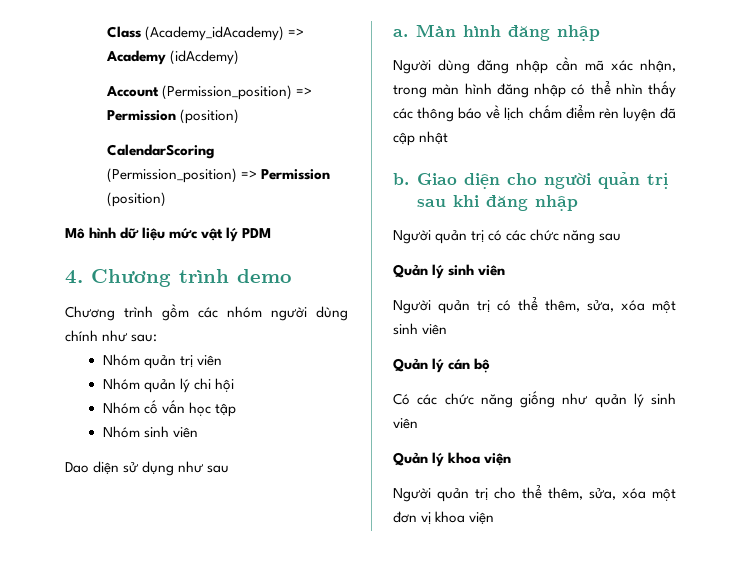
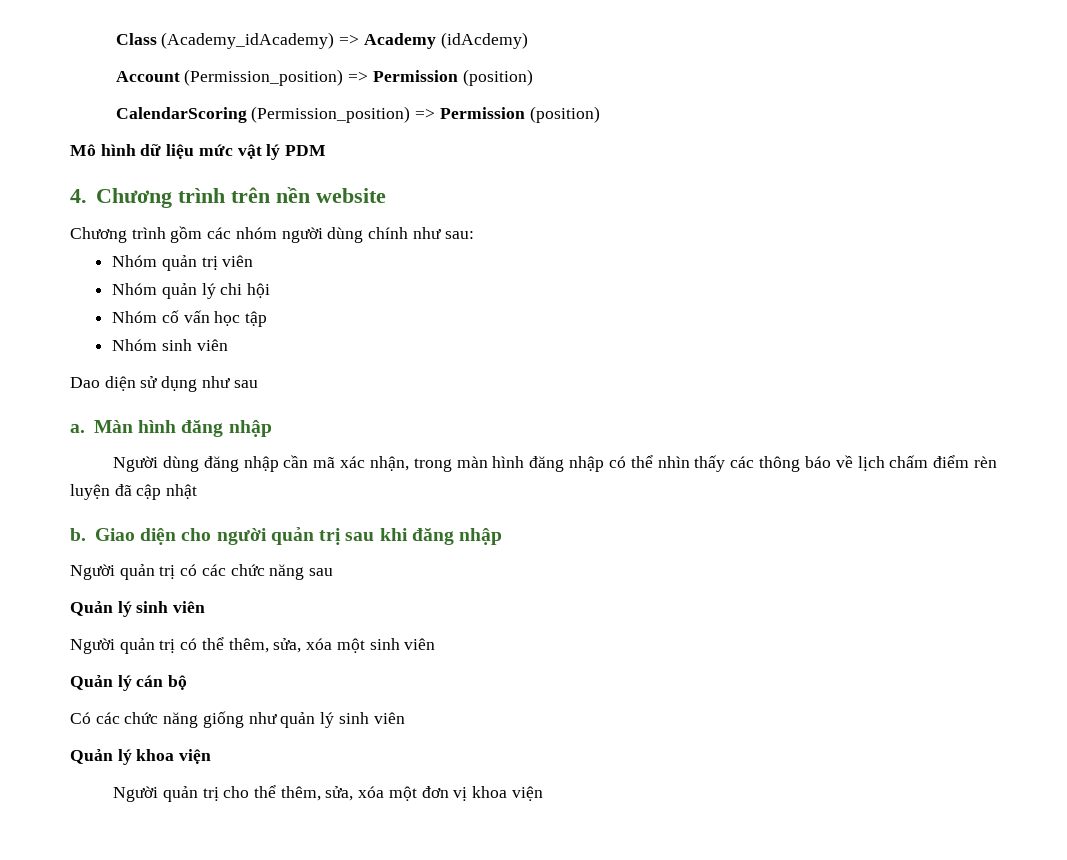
- 4. Chương trình demo
+ 4. Chương trình trên nền website

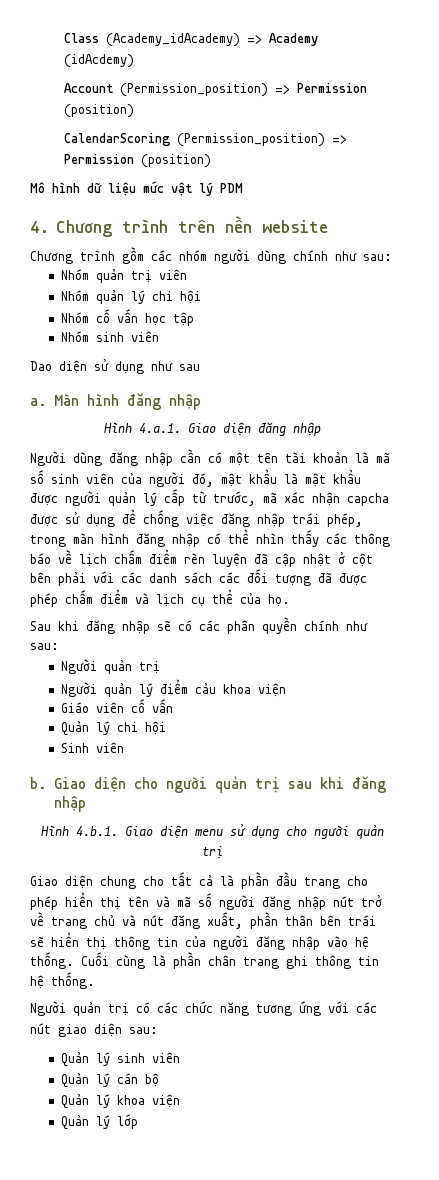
+ Hình 4.a.1. Giao diện đăng nhập
- Người dùng đăng nhập cần mã xác nhận, trong màn hình đăng nhập có thể nhìn thấy các thông báo về lịch chấm điểm rèn luyện đã cập nhật
+ Người dùng đăng nhập cần có một tên tài khoản là mã số sinh viên của người đó, mật khẩu là mật khẩu được người quản lý cấp từ trước, mã xác nhận capcha được sử dụng để chống việc đăng nhập trái phép, trong màn hình đăng nhập có thể nhìn thấy các thông báo về lịch chấm điểm rèn luyện đã cập nhật ở cột bên phải với các danh sách các đối tượng đã được phép chấm điểm và lịch cụ thể của họ.
+ Sau khi đăng nhập sẽ có các phân quyền chính như sau:
+ Người quản trị
+ Người quản lý điểm cảu khoa viện
+ Giáo viên cố vấn
+ Quản lý chi hội
+ Sinh viên
+ Hình 4.b.1. Giao diện menu sử dụng cho người quản trị
+ Giao diện chung cho tất cả là phần đầu trang cho phép hiển thị tên và mã số người đăng nhập nút trở về trang chủ và nút đăng xuất, phần thân bên trái sẽ hiển thị thông tin của người đăng nhập vào hệ thống. Cuối cùng là phần chân trang ghi thông tin hệ thống.
- Người quản trị có các chức năng sau
+ Người quản trị có các chức năng tương ứng với các nút giao diện sau:
  Quản lý sinh viên
- Người quản trị có thể thêm, sửa, xóa một sinh viên
  Quản lý cán bộ
- Có các chức năng giống như quản lý sinh viên
  Quản lý khoa viện
- Người quản trị cho thể thêm, sửa, xóa một đơn vị khoa viện
+ Quản lý lớp

